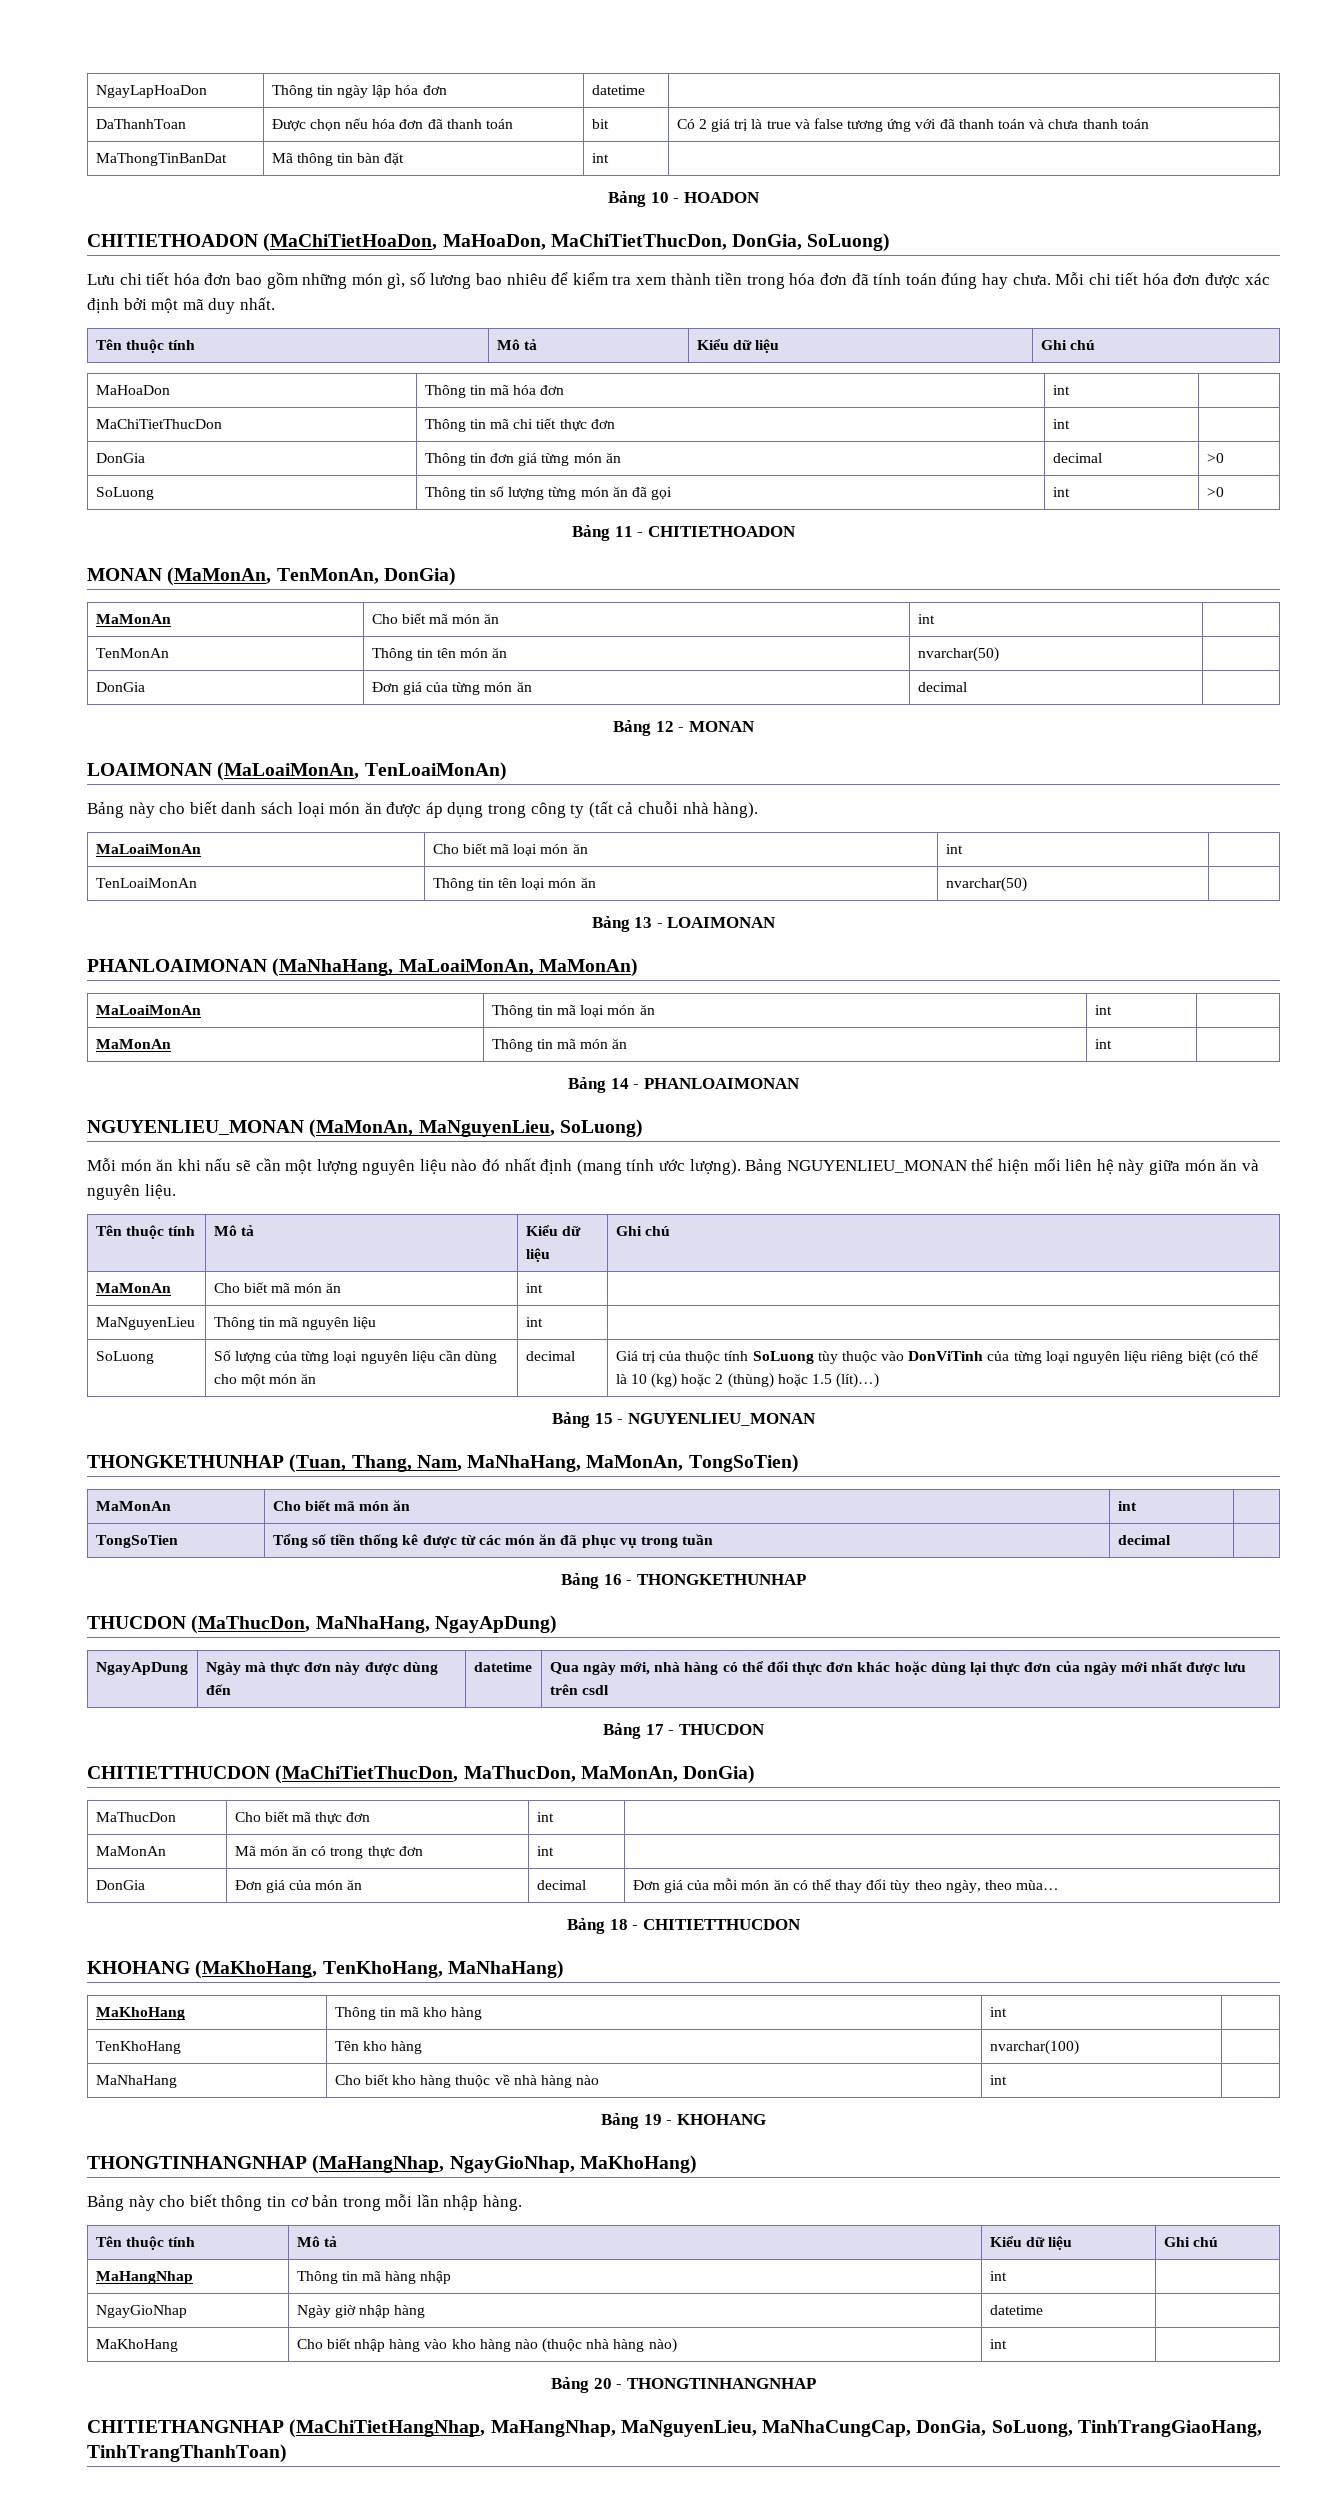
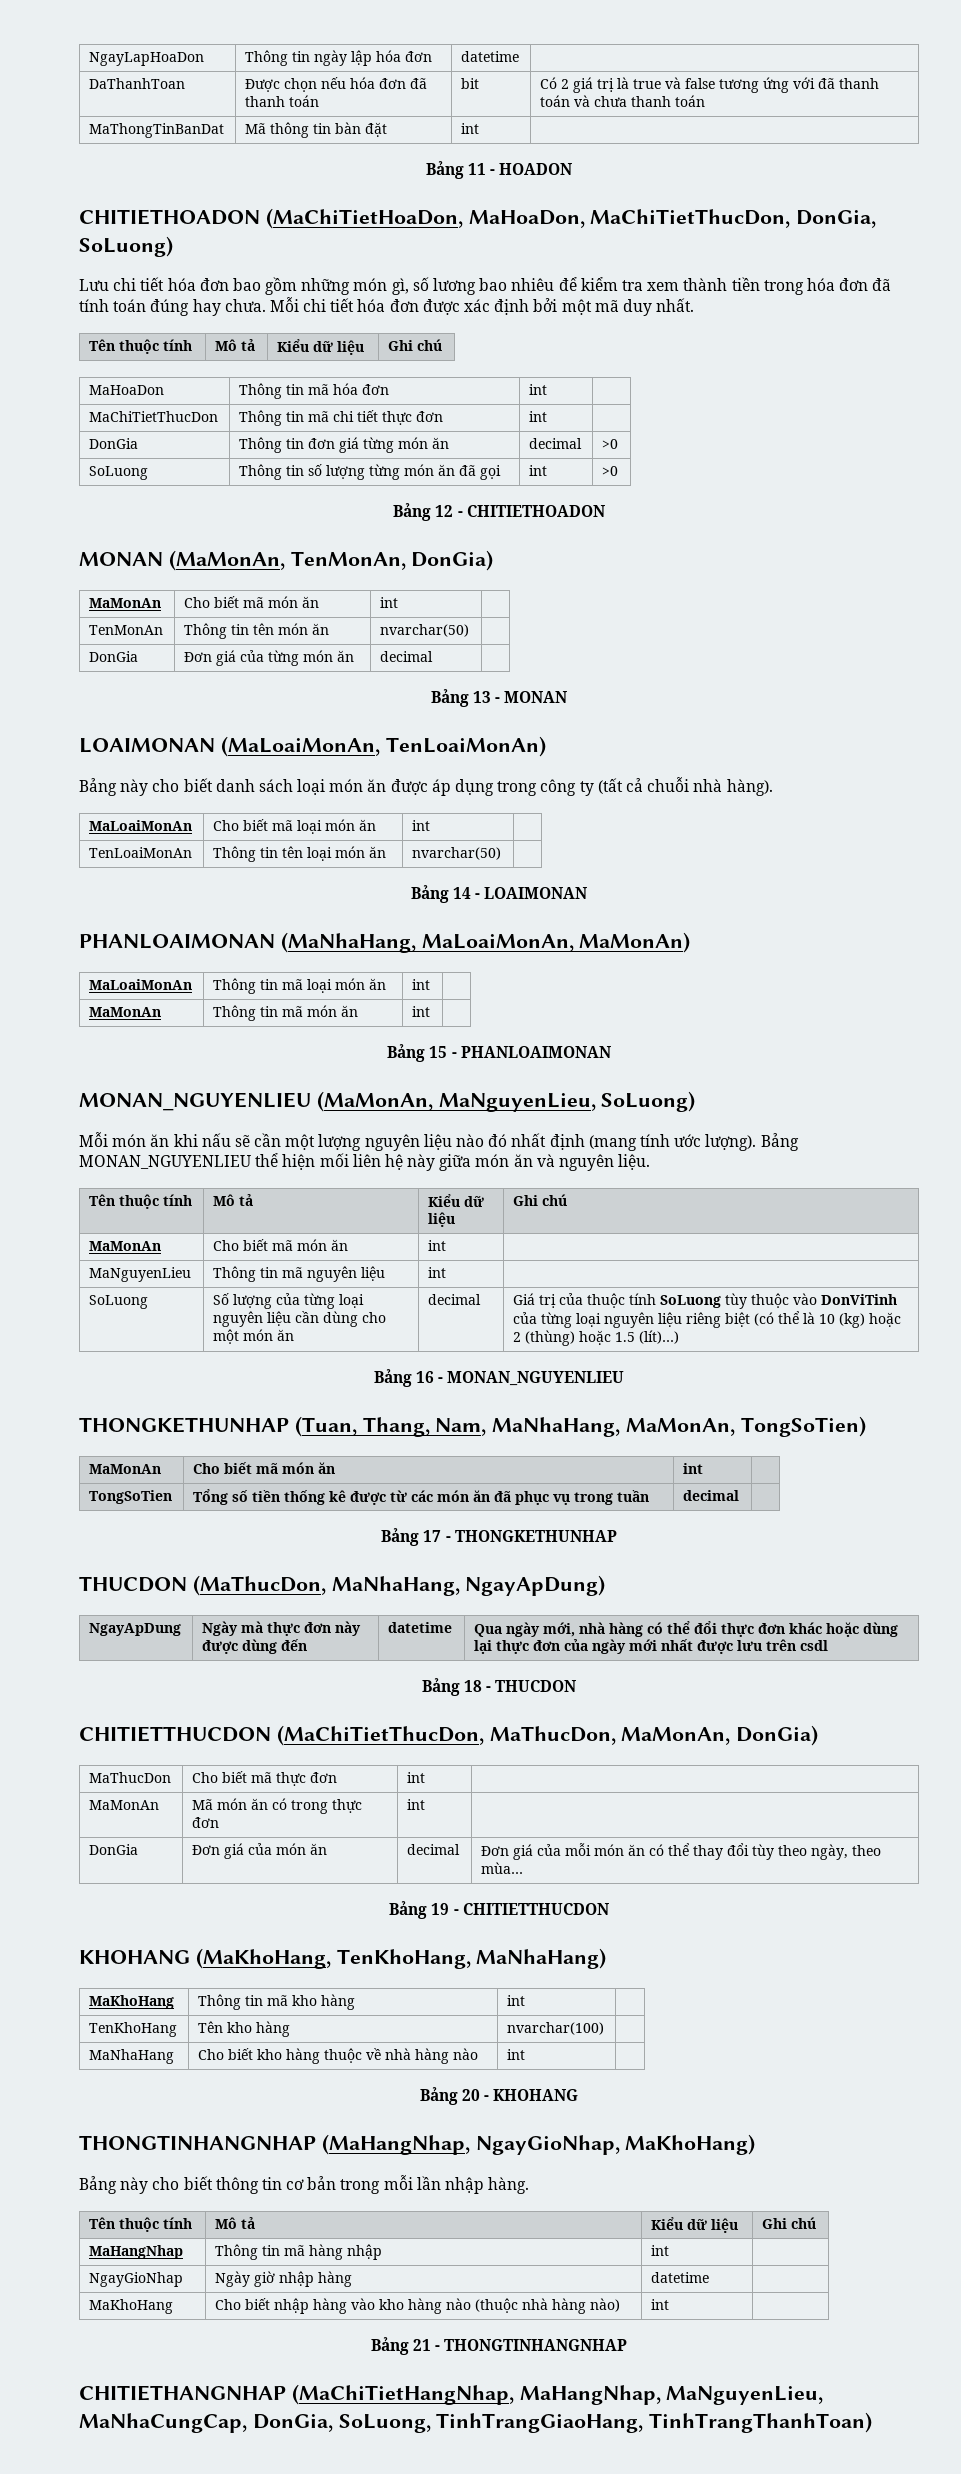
- Bảng 10 - HOADON
+ Bảng 11 - HOADON
- Bảng 11 - CHITIETHOADON
+ Bảng 12 - CHITIETHOADON
- Bảng 12 - MONAN
+ Bảng 13 - MONAN
- Bảng 13 - LOAIMONAN
+ Bảng 14 - LOAIMONAN
- Bảng 14 - PHANLOAIMONAN
+ Bảng 15 - PHANLOAIMONAN
- NGUYENLIEU_MONAN (MaMonAn, MaNguyenLieu, SoLuong)
+ MONAN_NGUYENLIEU (MaMonAn, MaNguyenLieu, SoLuong)
- Bảng NGUYENLIEU_MONAN thể hiện mối liên hệ này giữa món ăn và nguyên liệu.
+ Bảng MONAN_NGUYENLIEU thể hiện mối liên hệ này giữa món ăn và nguyên liệu.
- Bảng 15 - NGUYENLIEU_MONAN
+ Bảng 16 - MONAN_NGUYENLIEU
- Bảng 16 - THONGKETHUNHAP
+ Bảng 17 - THONGKETHUNHAP
- Bảng 17 - THUCDON
+ Bảng 18 - THUCDON
- Bảng 18 - CHITIETTHUCDON
+ Bảng 19 - CHITIETTHUCDON
- Bảng 19 - KHOHANG
+ Bảng 20 - KHOHANG
- Bảng 20 - THONGTINHANGNHAP
+ Bảng 21 - THONGTINHANGNHAP

